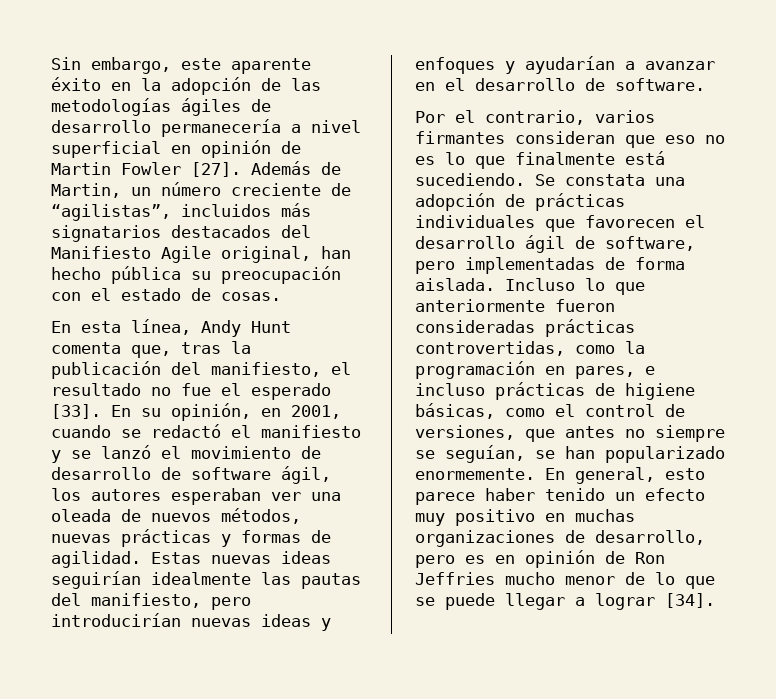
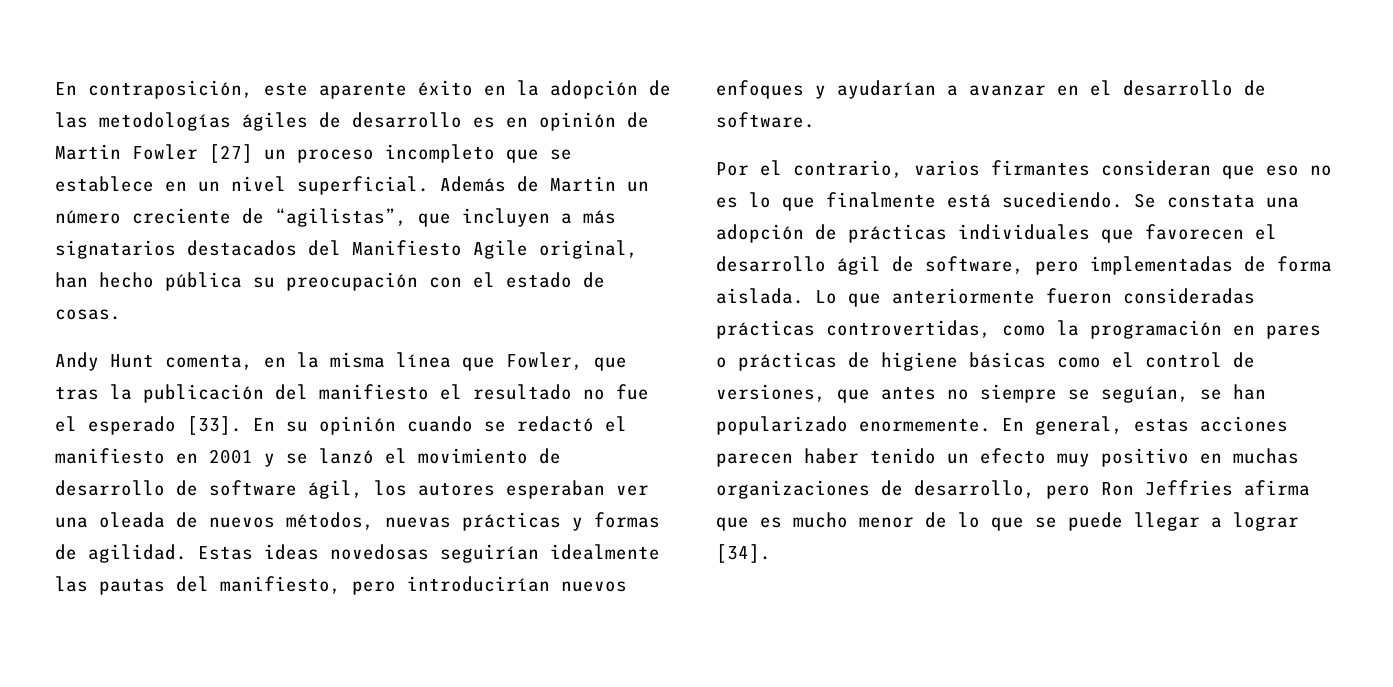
- Sin embargo, este aparente éxito en la adopción de las metodologías ágiles de desarrollo permanecería a nivel superficial en opinión de Martin Fowler [27].
+ En contraposición, este aparente éxito en la adopción de las metodologías ágiles de desarrollo es en opinión de Martin Fowler [27] un proceso incompleto que se establece en un nivel superficial.
- Además de Martin, un número creciente de “agilistas”, incluidos más signatarios destacados del Manifiesto Agile original, han hecho pública su preocupación con el estado de cosas.
+ Además de Martin un número creciente de “agilistas”, que incluyen a más signatarios destacados del Manifiesto Agile original, han hecho pública su preocupación con el estado de cosas.
- En esta línea, Andy Hunt comenta que, tras la publicación del manifiesto, el resultado no fue el esperado [33].
+ Andy Hunt comenta, en la misma línea que Fowler, que tras la publicación del manifiesto el resultado no fue el esperado [33].
- En su opinión, en 2001, cuando se redactó el manifiesto y se lanzó el movimiento de desarrollo de software ágil, los autores esperaban ver una oleada de nuevos métodos, nuevas prácticas y formas de agilidad.
+ En su opinión cuando se redactó el manifiesto en 2001 y se lanzó el movimiento de desarrollo de software ágil, los autores esperaban ver una oleada de nuevos métodos, nuevas prácticas y formas de agilidad.
- Estas nuevas ideas seguirían idealmente las pautas del manifiesto, pero introducirían nuevas ideas y enfoques y ayudarían a avanzar en el desarrollo de software.
+ Estas ideas novedosas seguirían idealmente las pautas del manifiesto, pero introducirían nuevos enfoques y ayudarían a avanzar en el desarrollo de software.
- Incluso lo que anteriormente fueron consideradas prácticas controvertidas, como la programación en pares, e incluso prácticas de higiene básicas, como el control de versiones, que antes no siempre se seguían, se han popularizado enormemente.
+ Lo que anteriormente fueron consideradas prácticas controvertidas, como la programación en pares o prácticas de higiene básicas como el control de versiones, que antes no siempre se seguían, se han popularizado enormemente.
- En general, esto parece haber tenido un efecto muy positivo en muchas organizaciones de desarrollo, pero es en opinión de Ron Jeffries mucho menor de lo que se puede llegar a lograr [34].
+ En general, estas acciones parecen haber tenido un efecto muy positivo en muchas organizaciones de desarrollo, pero Ron Jeffries afirma que es mucho menor de lo que se puede llegar a lograr [34].

